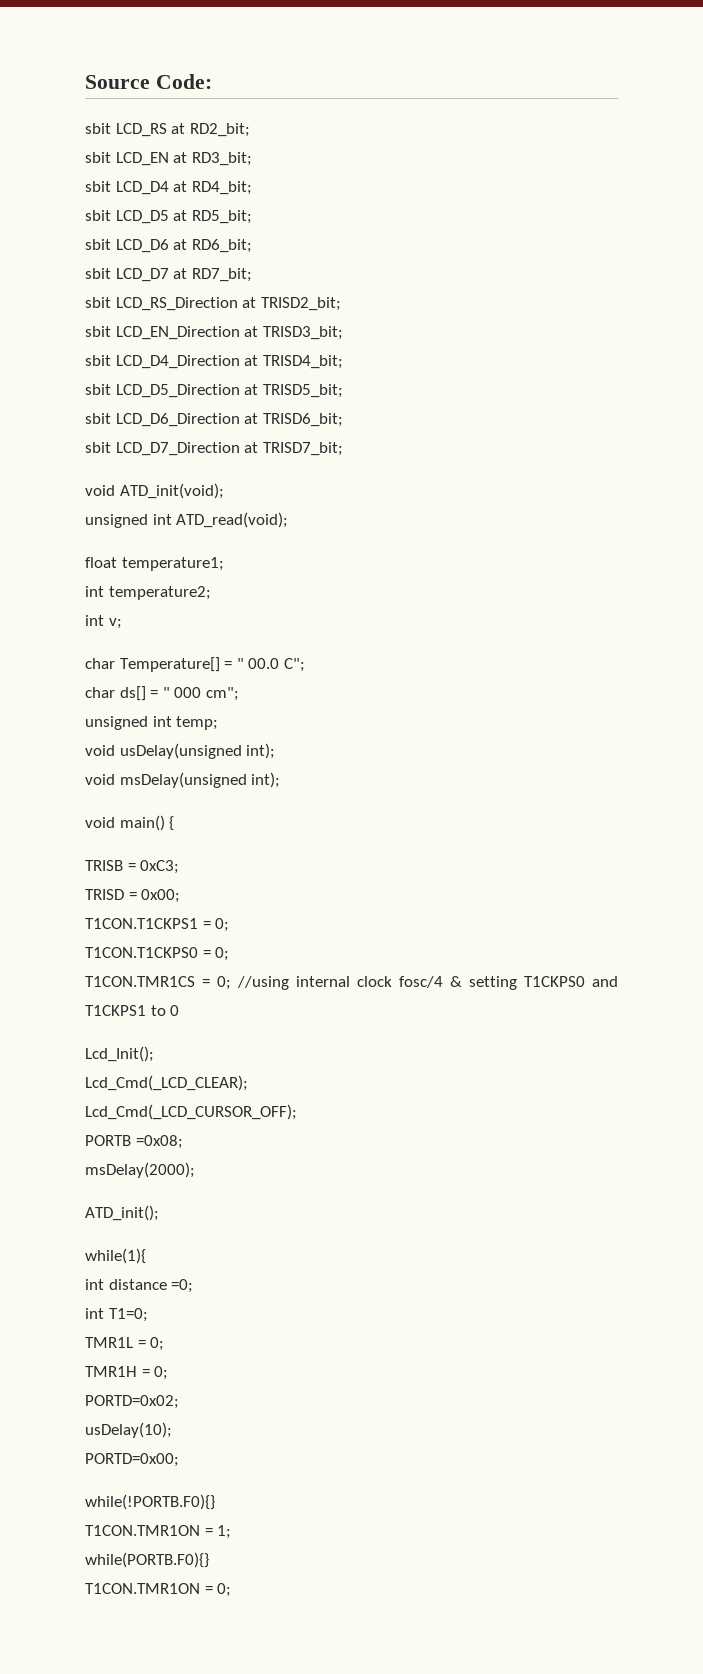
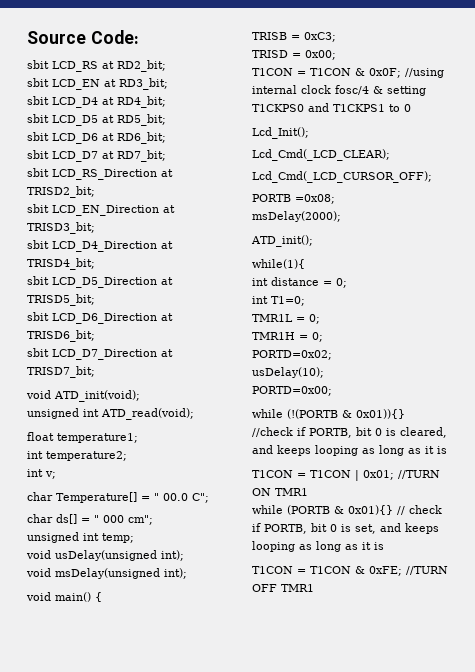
- T1CON.T1CKPS1 = 0;
- T1CON.T1CKPS0 = 0;
- T1CON.TMR1CS = 0; //using internal clock fosc/4 & setting T1CKPS0 and T1CKPS1 to 0
+ T1CON = T1CON & 0x0F; //using internal clock fosc/4 & setting T1CKPS0 and T1CKPS1 to 0
- int distance =0;
+ int distance = 0;
- while(!PORTB.F0){}
- T1CON.TMR1ON = 1;
- while(PORTB.F0){}
- T1CON.TMR1ON = 0;
+ while (!(PORTB & 0x01)){} //check if PORTB, bit 0 is cleared, and keeps looping as long as it is
+ T1CON = T1CON | 0x01; //TURN ON TMR1
+ while (PORTB & 0x01){} // check if PORTB, bit 0 is set, and keeps looping as long as it is
+ T1CON = T1CON & 0xFE; //TURN OFF TMR1

